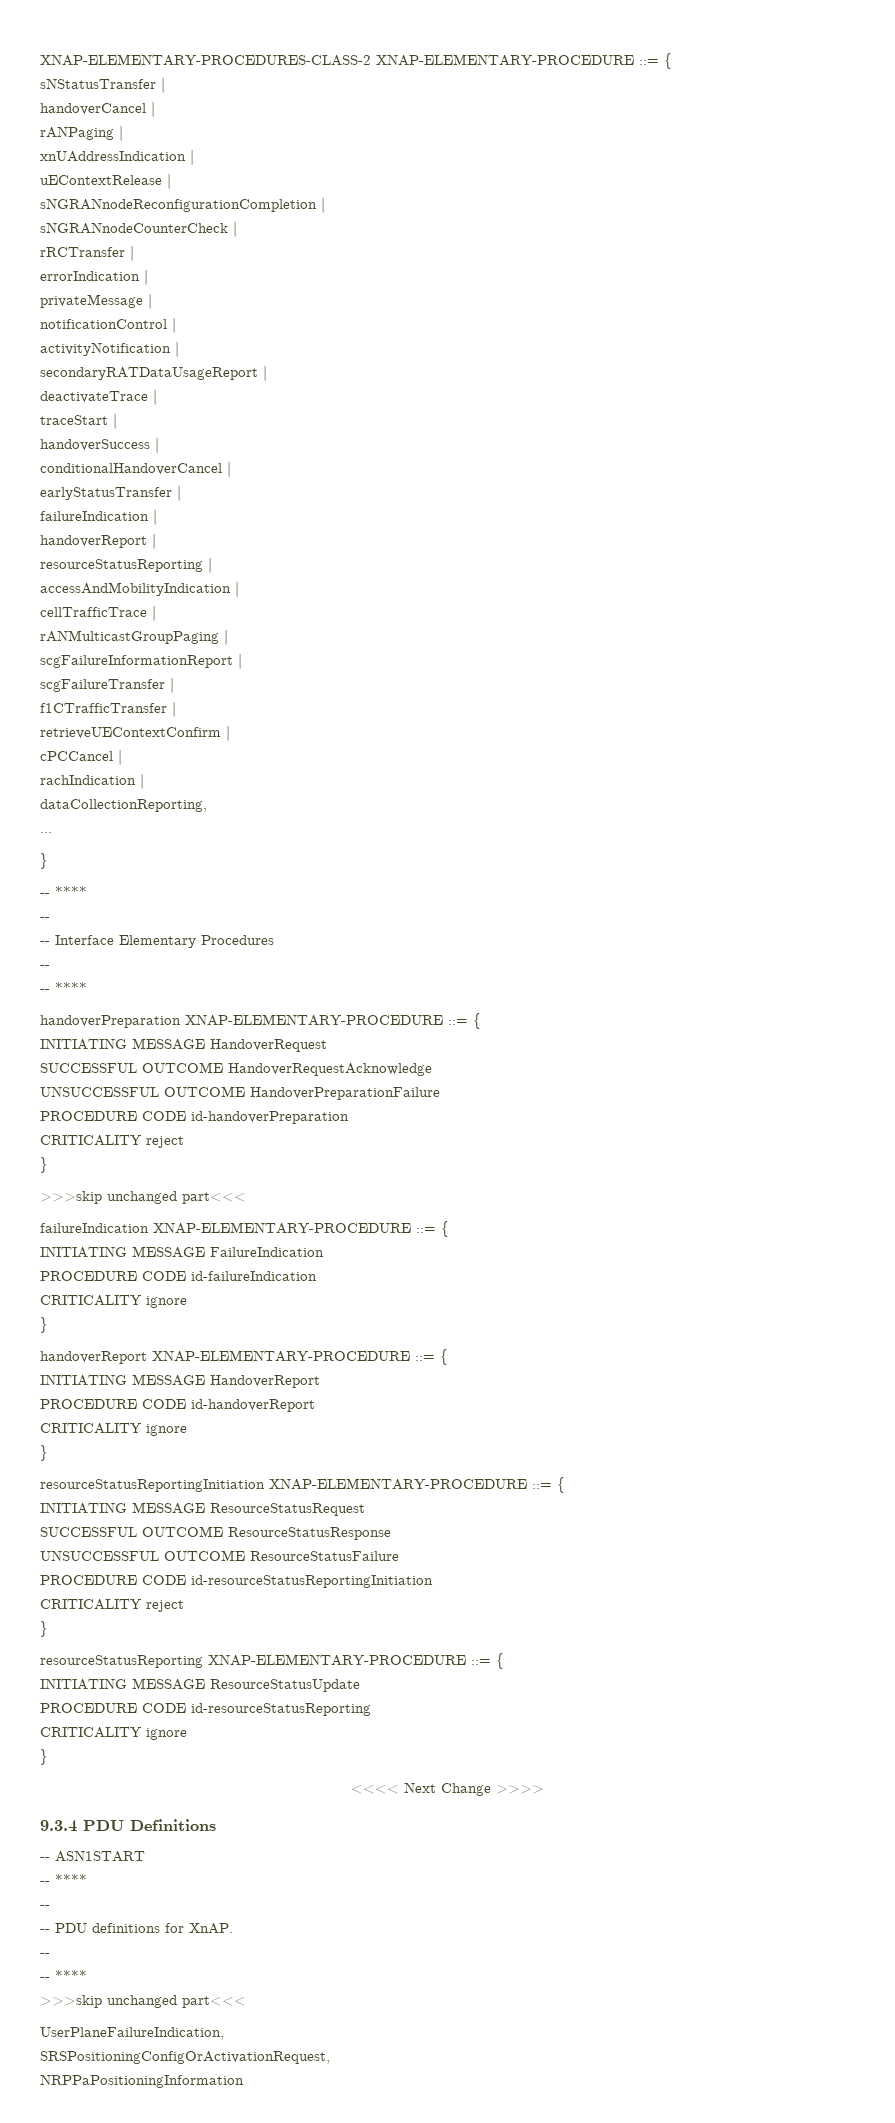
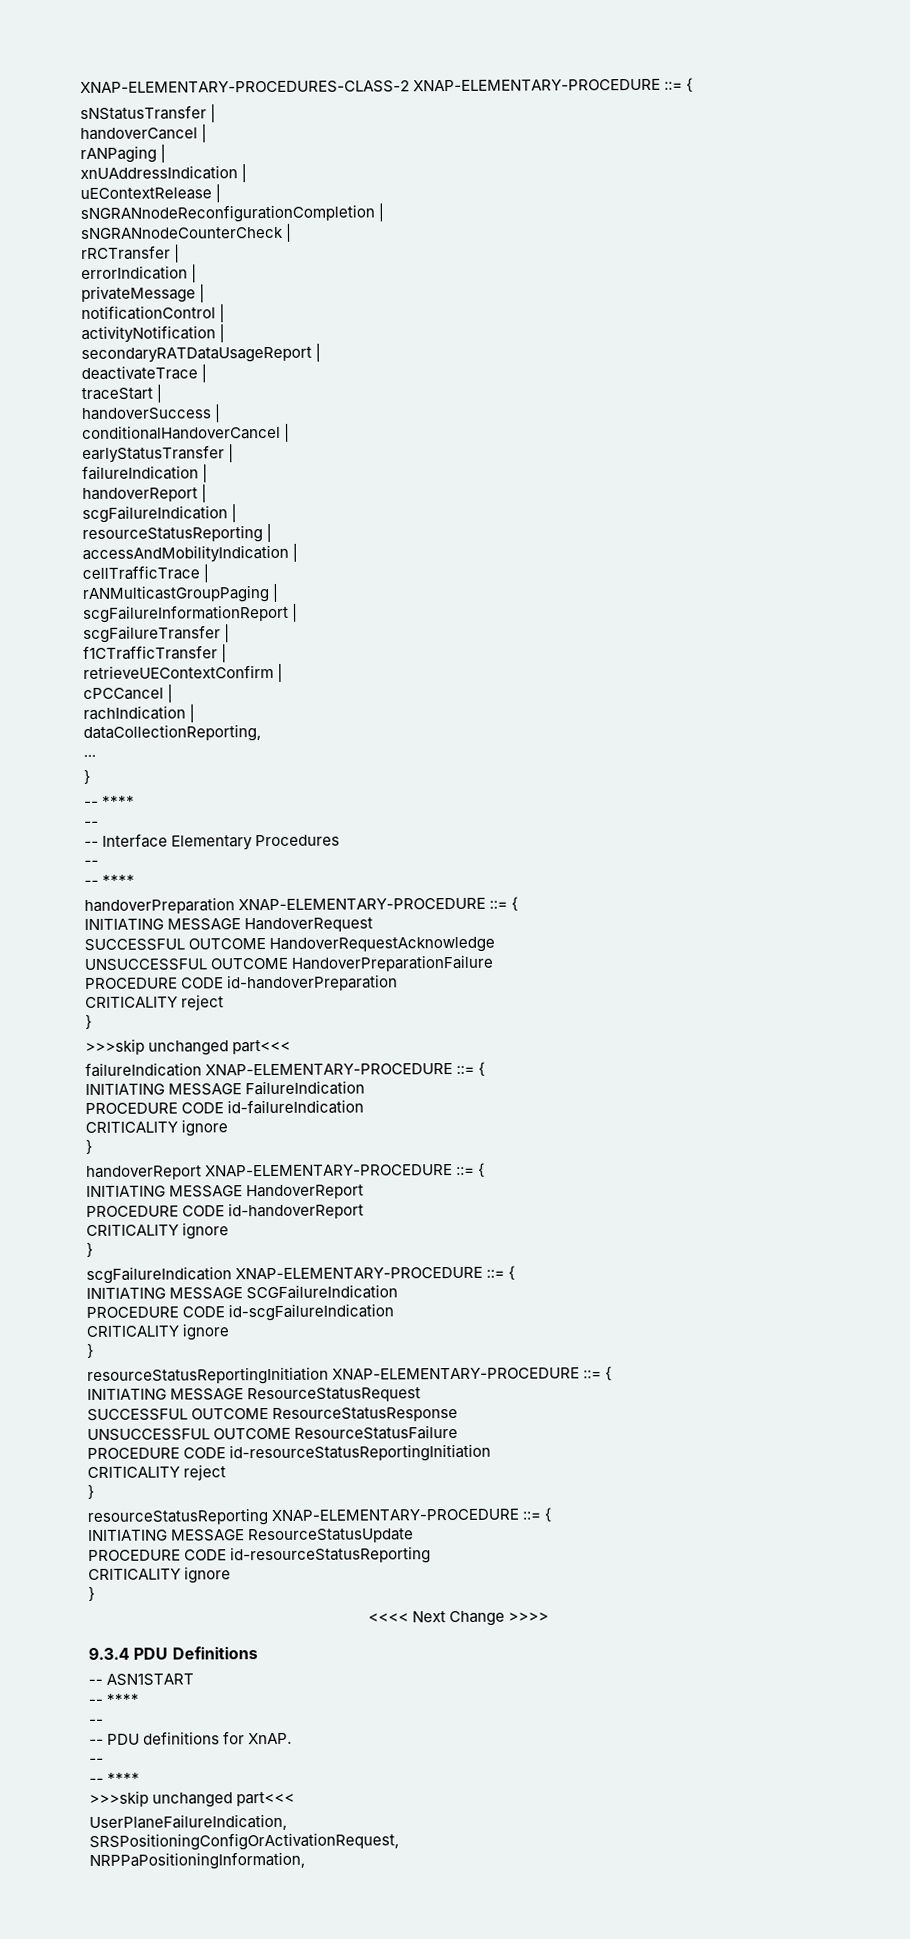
+ scgFailureIndication |
+ scgFailureIndication XNAP-ELEMENTARY-PROCEDURE ::= {
+ INITIATING MESSAGE SCGFailureIndication
+ PROCEDURE CODE id-scgFailureIndication
+ CRITICALITY ignore
+ }
- NRPPaPositioningInformation
+ NRPPaPositioningInformation,

